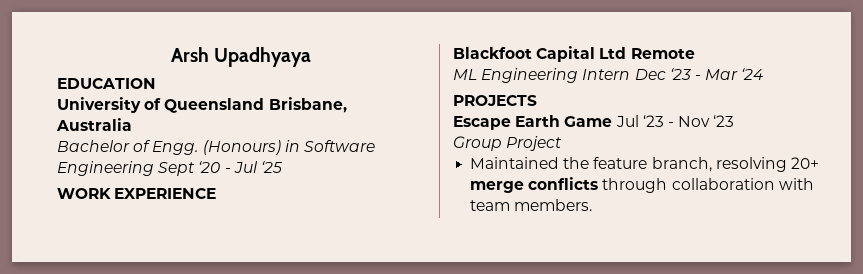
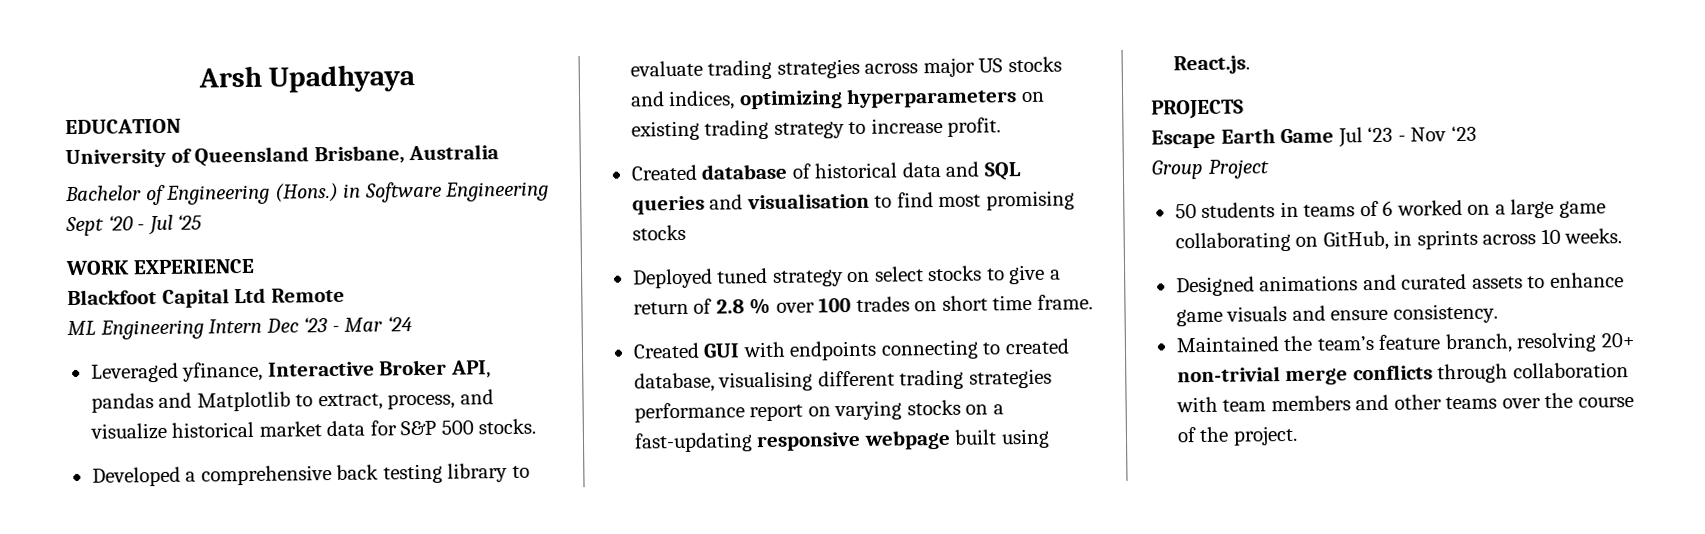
- Bachelor of Engg. (Honours) in Software Engineering Sept ‘20 - Jul ‘25
+ Bachelor of Engineering (Hons.) in Software Engineering Sept ‘20 - Jul ‘25
+ Leveraged yfinance, Interactive Broker API, pandas and Matplotlib to extract, process, and visualize historical market data for S&P 500 stocks.
+ Developed a comprehensive back testing library to evaluate trading strategies across major US stocks and indices, optimizing hyperparameters on existing trading strategy to increase profit.
+ Created database of historical data and SQL queries and visualisation to find most promising stocks
+ Deployed tuned strategy on select stocks to give a return of 2.8 % over 100 trades on short time frame.
+ Created GUI with endpoints connecting to created database, visualising different trading strategies performance report on varying stocks on a fast-updating responsive webpage built using React.js.
+ 50 students in teams of 6 worked on a large game collaborating on GitHub, in sprints across 10 weeks.
+ Designed animations and curated assets to enhance game visuals and ensure consistency.
- Maintained the feature branch, resolving 20+ merge conflicts through collaboration with team members.
+ Maintained the team’s feature branch, resolving 20+ non-trivial merge conflicts through collaboration with team members and other teams over the course of the project.

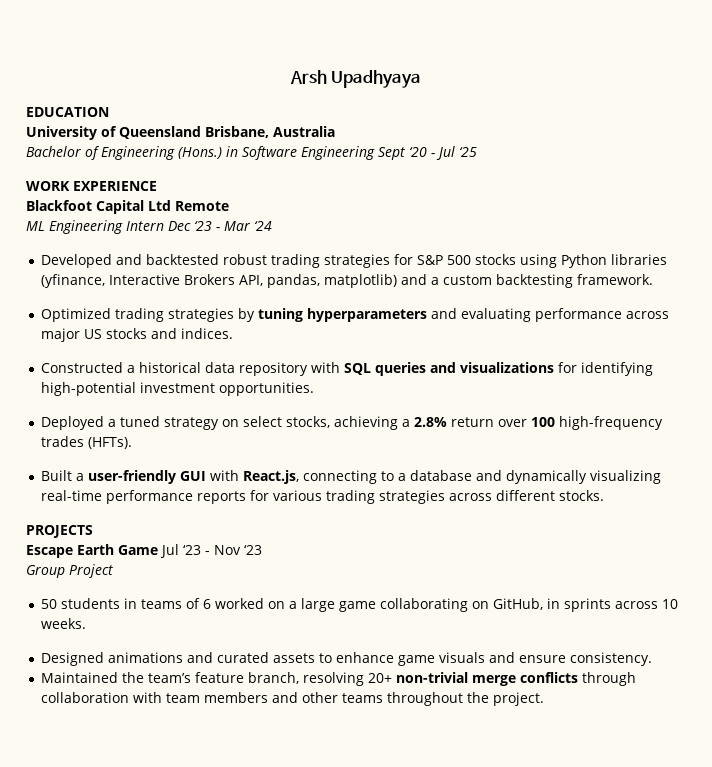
- Leveraged yfinance, Interactive Broker API, pandas and Matplotlib to extract, process, and visualize historical market data for S&P 500 stocks.
- Developed a comprehensive back testing library to evaluate trading strategies across major US stocks and indices, optimizing hyperparameters on existing trading strategy to increase profit.
- Created database of historical data and SQL queries and visualisation to find most promising stocks
+ Developed and backtested robust trading strategies for S&P 500 stocks using Python libraries (yfinance, Interactive Brokers API, pandas, matplotlib) and a custom backtesting framework.
+ Optimized trading strategies by tuning hyperparameters and evaluating performance across major US stocks and indices.
+ Constructed a historical data repository with SQL queries and visualizations for identifying high-potential investment opportunities.
- Deployed tuned strategy on select stocks to give a return of 2.8 % over 100 trades on short time frame.
- Created GUI with endpoints connecting to created database, visualising different trading strategies performance report on varying stocks on a fast-updating responsive webpage built using React.js.
+ Deployed a tuned strategy on select stocks, achieving a 2.8% return over 100 high-frequency trades (HFTs).
+ Built a user-friendly GUI with React.js, connecting to a database and dynamically visualizing real-time performance reports for various trading strategies across different stocks.
- Maintained the team’s feature branch, resolving 20+ non-trivial merge conflicts through collaboration with team members and other teams over the course of the project.
+ Maintained the team’s feature branch, resolving 20+ non-trivial merge conflicts through collaboration with team members and other teams throughout the project.

